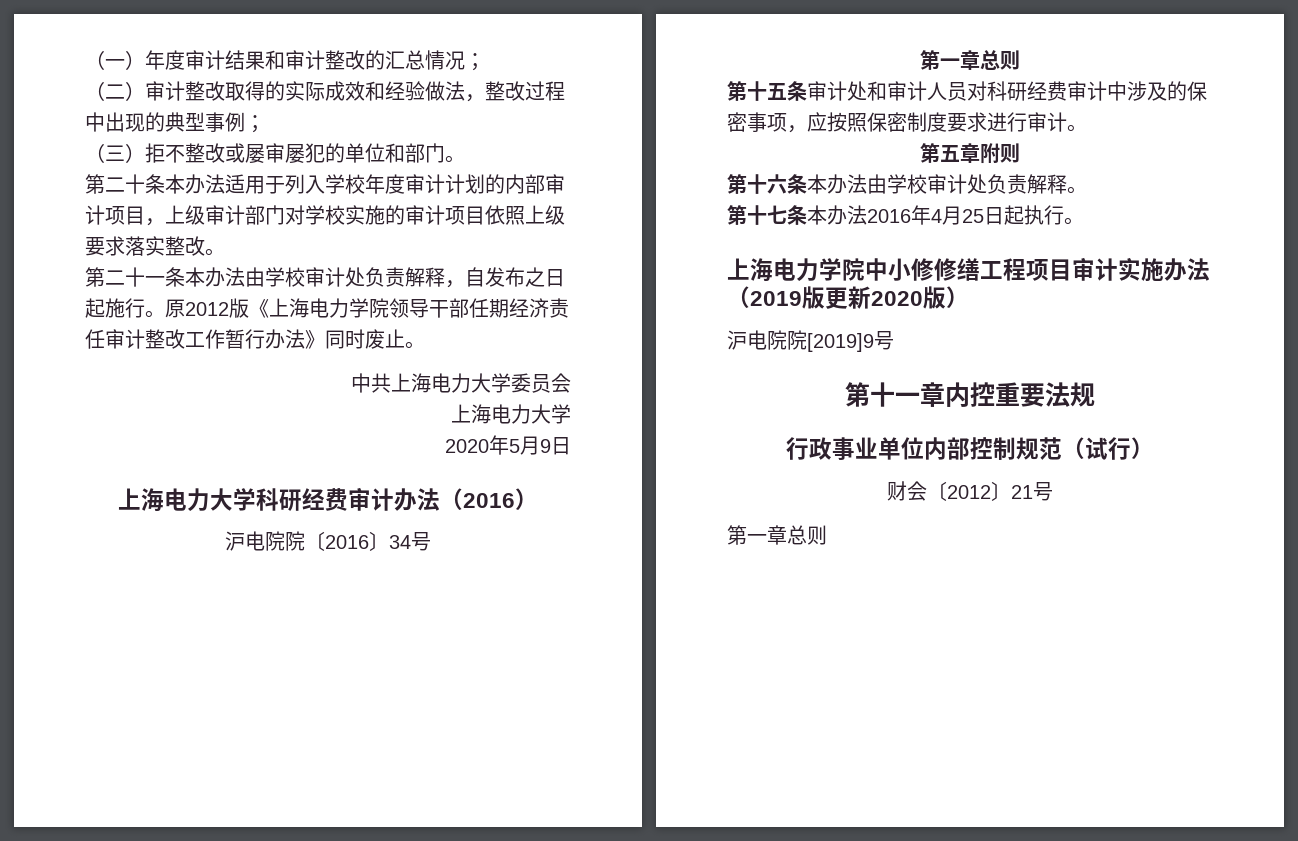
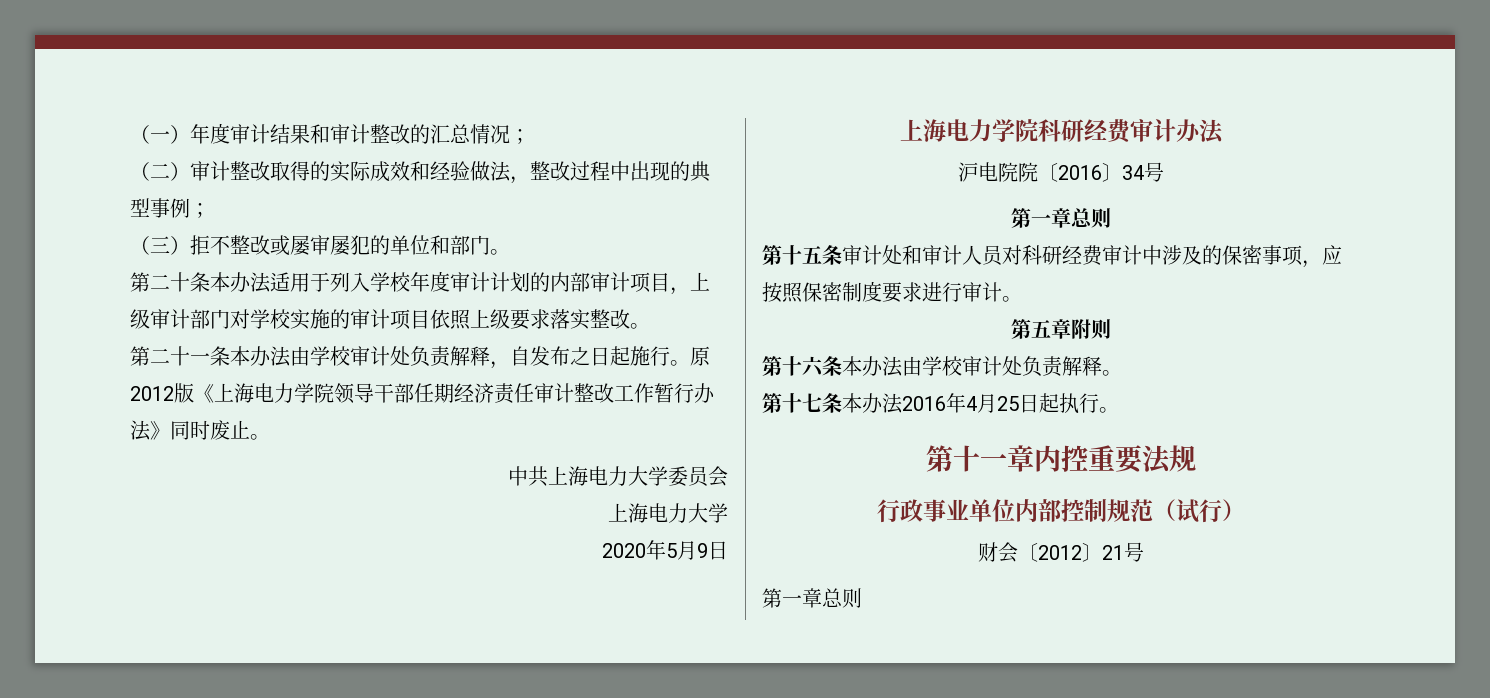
- 上海电力大学科研经费审计办法（2016）
+ 上海电力学院科研经费审计办法
- 上海电力学院中小修修缮工程项目审计实施办法（2019版更新2020版）
- 沪电院院[2019]9号

